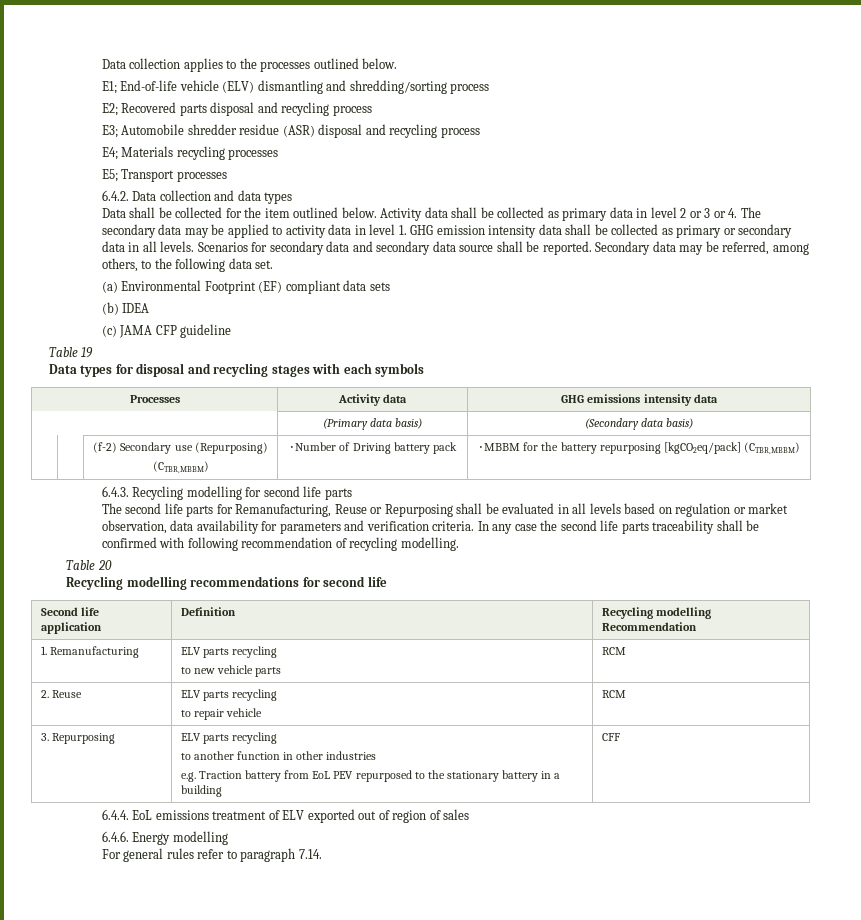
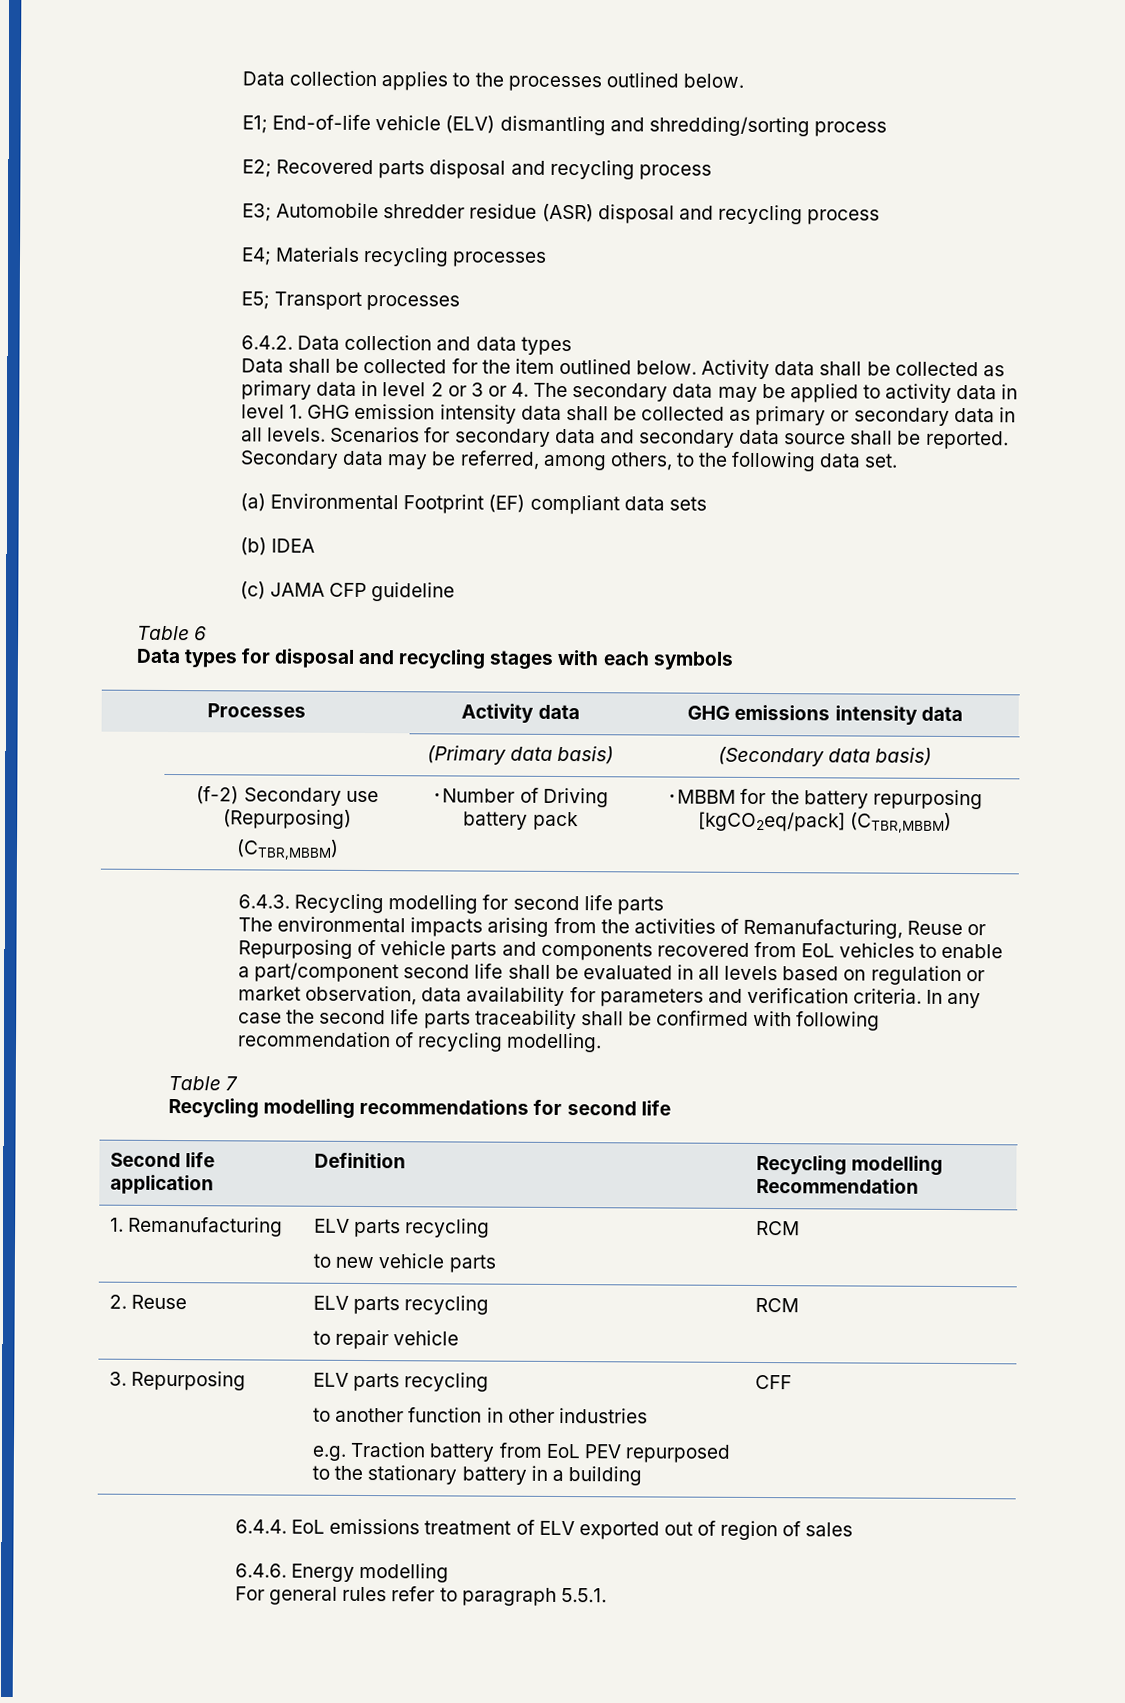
- Table 19
+ Table 6
- The second life parts for Remanufacturing, Reuse or Repurposing shall be evaluated in all levels based on regulation or market observation, data availability for parameters and verification criteria.
+ The environmental impacts arising from the activities of Remanufacturing, Reuse or Repurposing of vehicle parts and components recovered from EoL vehicles to enable a part/component second life shall be evaluated in all levels based on regulation or market observation, data availability for parameters and verification criteria.
- Table 20
+ Table 7
- For general rules refer to paragraph 7.14.
+ For general rules refer to paragraph 5.5.1.

